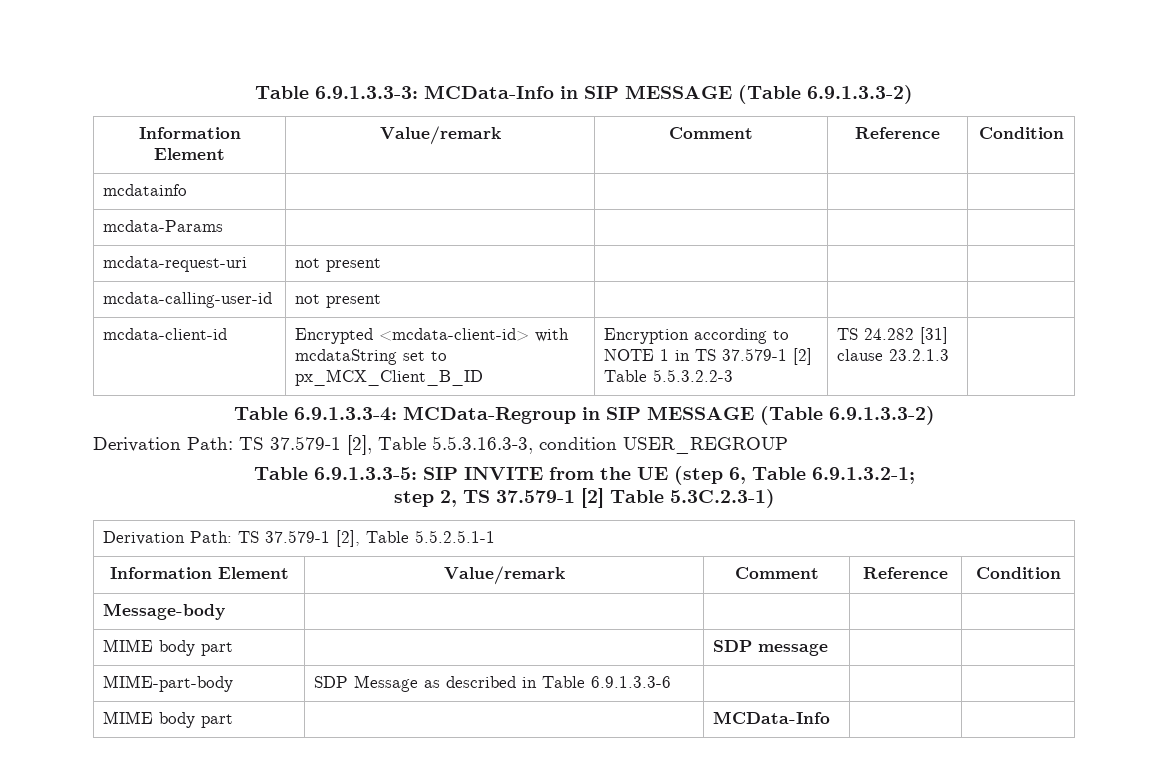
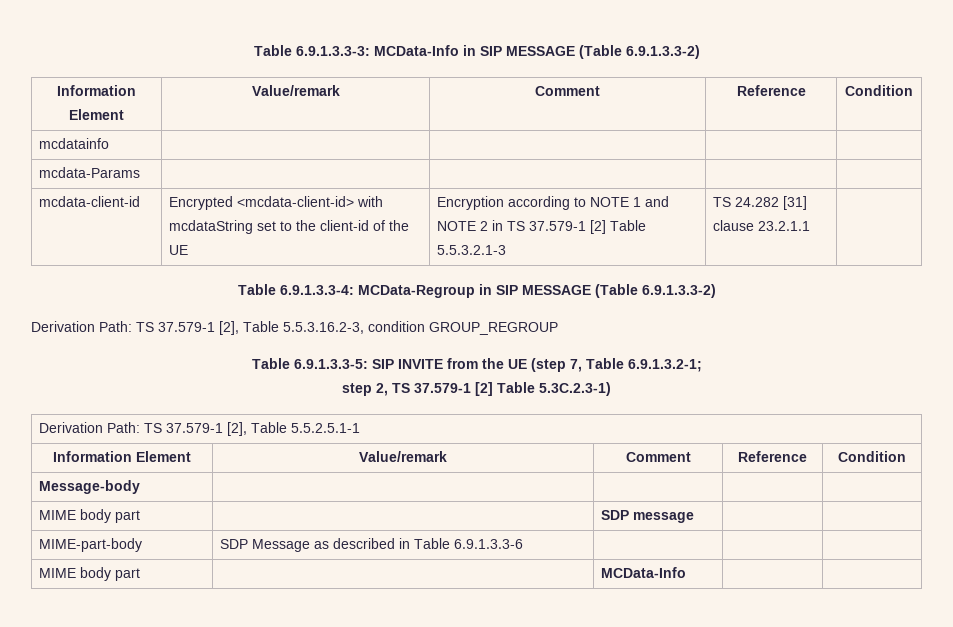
- mcdata-request-uri | not present | | |
- mcdata-calling-user-id | not present | | |
- mcdata-client-id | Encrypted <mcdata-client-id> with mcdataString set to px_MCX_Client_B_ID | Encryption according to NOTE 1 in TS 37.579-1 [2] Table 5.5.3.2.2-3 | TS 24.282 [31] clause 23.2.1.3 |
+ mcdata-client-id | Encrypted <mcdata-client-id> with mcdataString set to the client-id of the UE | Encryption according to NOTE 1 and NOTE 2 in TS 37.579-1 [2] Table 5.5.3.2.1-3 | TS 24.282 [31] clause 23.2.1.1 |
- Derivation Path: TS 37.579-1 [2], Table 5.5.3.16.3-3, condition USER_REGROUP
+ Derivation Path: TS 37.579-1 [2], Table 5.5.3.16.2-3, condition GROUP_REGROUP
- Table 6.9.1.3.3-5: SIP INVITE from the UE (step 6, Table 6.9.1.3.2-1;
+ Table 6.9.1.3.3-5: SIP INVITE from the UE (step 7, Table 6.9.1.3.2-1;

